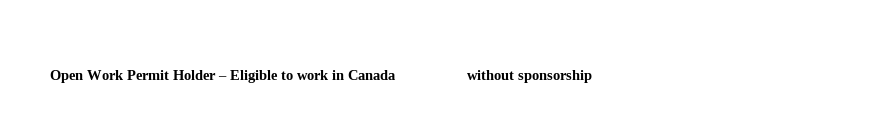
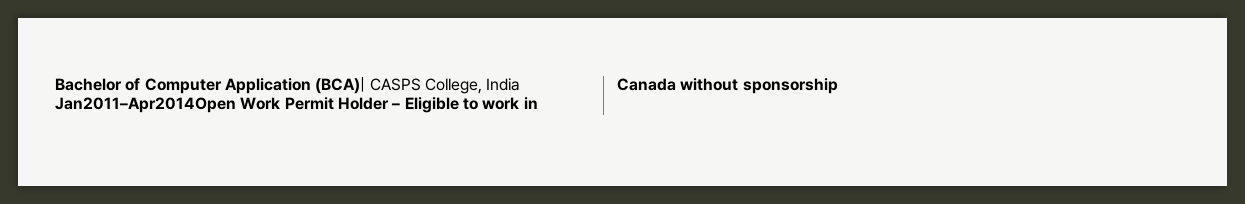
- Open Work Permit Holder – Eligible to work in Canada without sponsorship
+ Bachelor of Computer Application (BCA)| CASPS College, India Jan2011–Apr2014Open Work Permit Holder – Eligible to work in Canada without sponsorship

